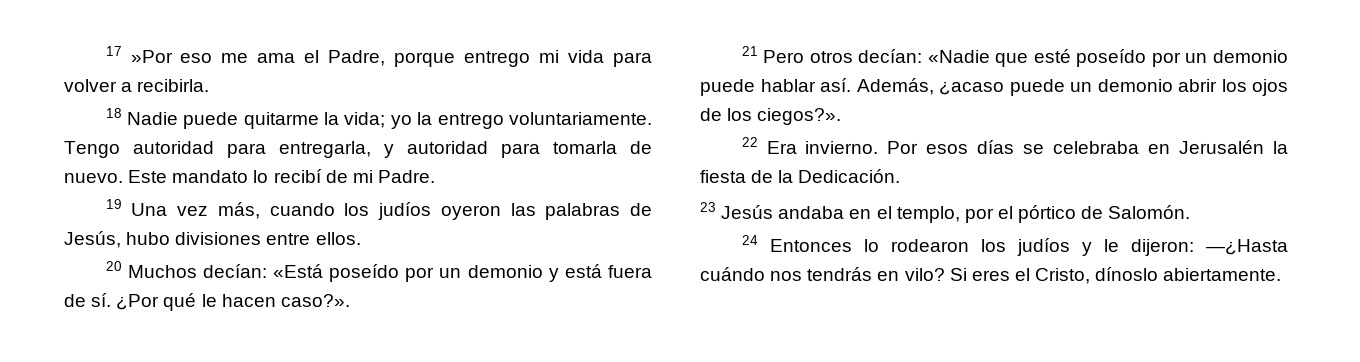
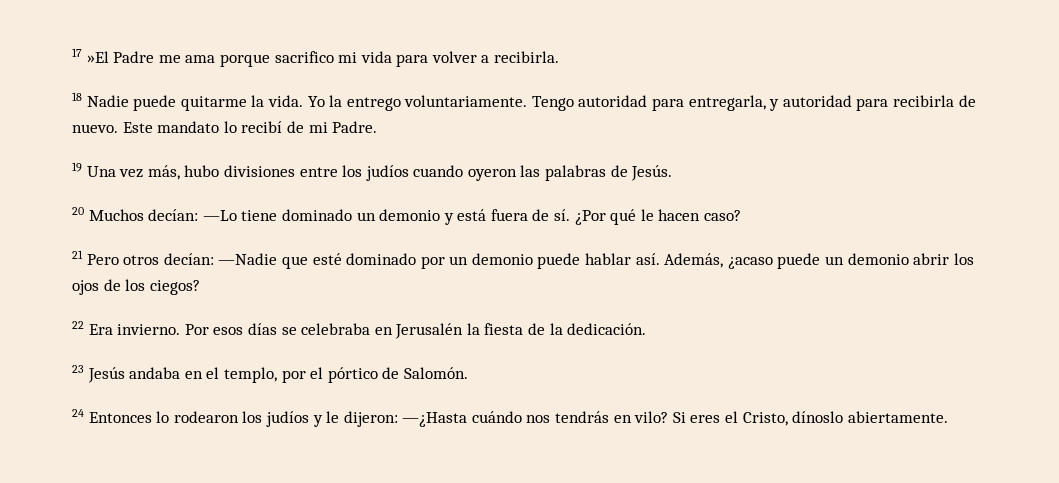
- 17 »Por eso me ama el Padre, porque entrego mi vida para volver a recibirla.
+ 17 »El Padre me ama porque sacrifico mi vida para volver a recibirla.
- 18 Nadie puede quitarme la vida; yo la entrego voluntariamente.
+ 18 Nadie puede quitarme la vida. Yo la entrego voluntariamente.
- Tengo autoridad para entregarla, y autoridad para tomarla de nuevo.
+ Tengo autoridad para entregarla, y autoridad para recibirla de nuevo.
- 19 Una vez más, cuando los judíos oyeron las palabras de Jesús, hubo divisiones entre ellos.
+ 19 Una vez más, hubo divisiones entre los judíos cuando oyeron las palabras de Jesús.
- 20 Muchos decían: «Está poseído por un demonio y está fuera de sí.
+ 20 Muchos decían: —Lo tiene dominado un demonio y está fuera de sí.
- ¿Por qué le hacen caso?».
+ ¿Por qué le hacen caso?
- 21 Pero otros decían: «Nadie que esté poseído por un demonio puede hablar así.
+ 21 Pero otros decían: —Nadie que esté dominado por un demonio puede hablar así.
- Además, ¿acaso puede un demonio abrir los ojos de los ciegos?».
+ Además, ¿acaso puede un demonio abrir los ojos de los ciegos?
- Por esos días se celebraba en Jerusalén la fiesta de la Dedicación.
+ Por esos días se celebraba en Jerusalén la fiesta de la dedicación.

